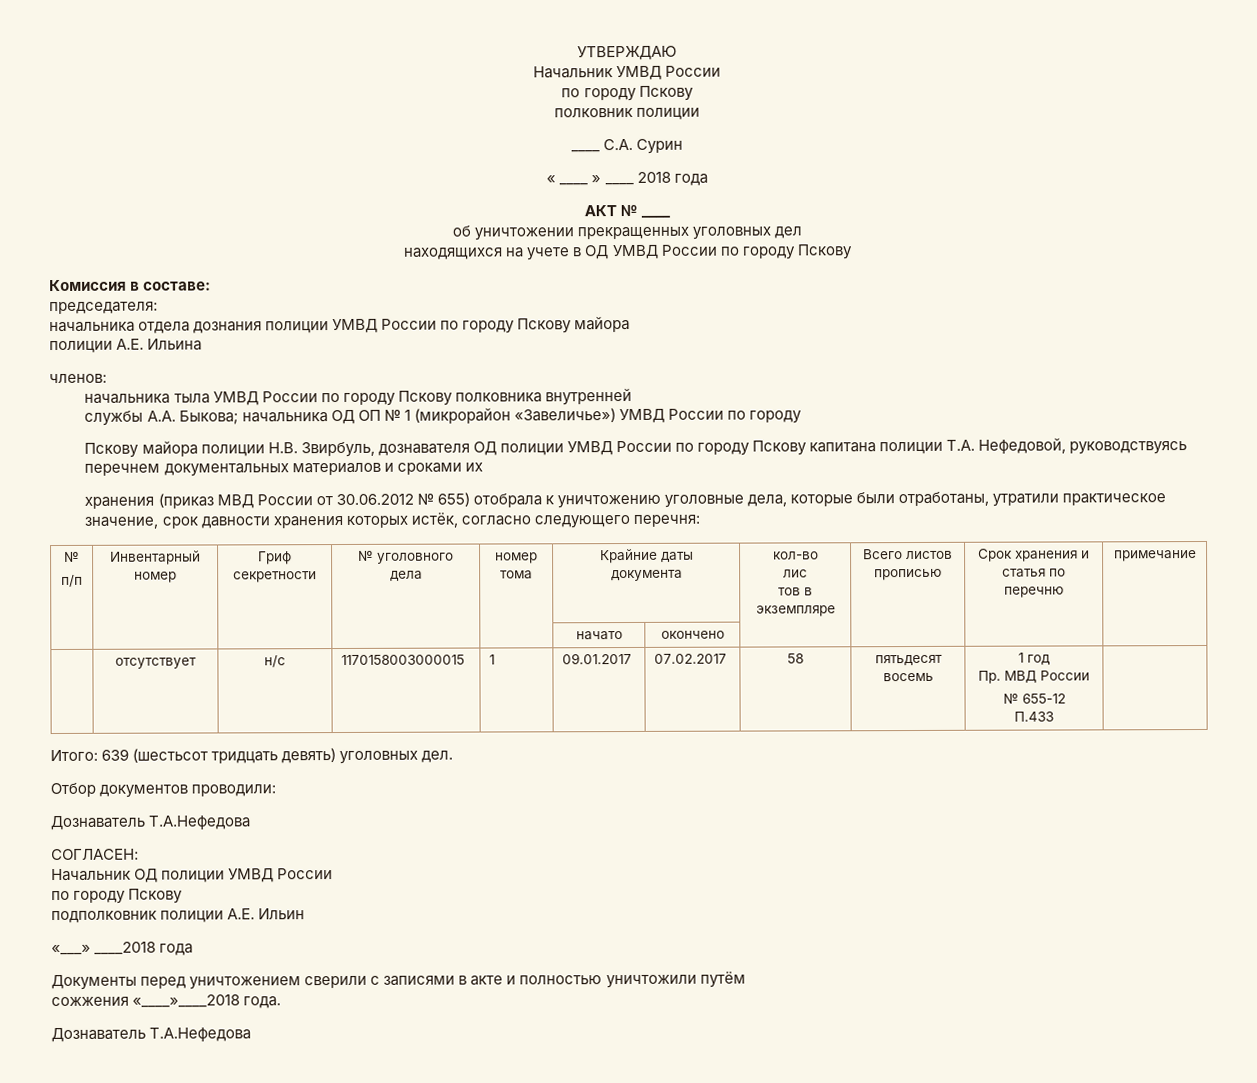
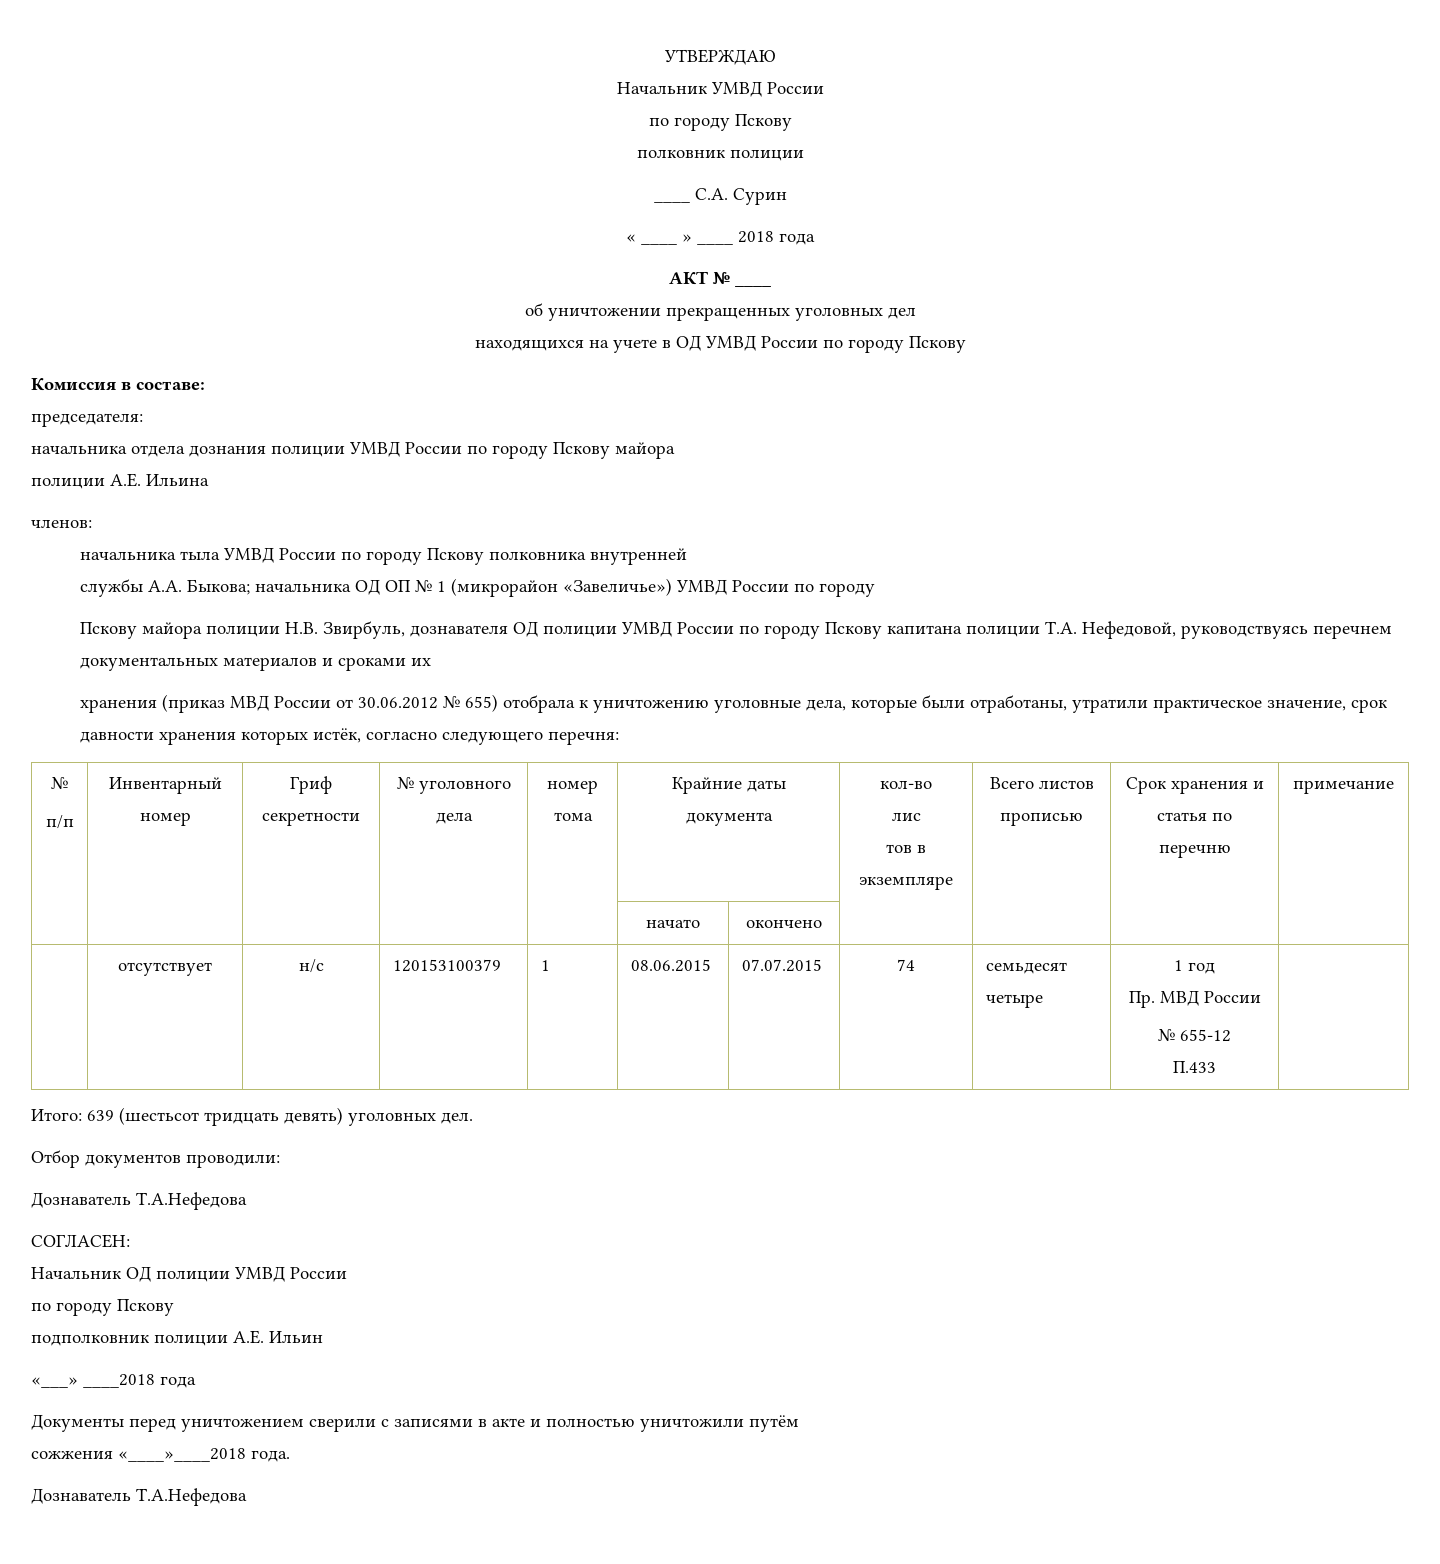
- | отсутствует | н/с | 1170158003000015 | 1 | 09.01.2017 | 07.02.2017 | 58 | пятьдесят восемь | 1 год
+ | отсутствует | н/с | 120153100379 | 1 | 08.06.2015 | 07.07.2015 | 74 | семьдесят четыре | 1 год

